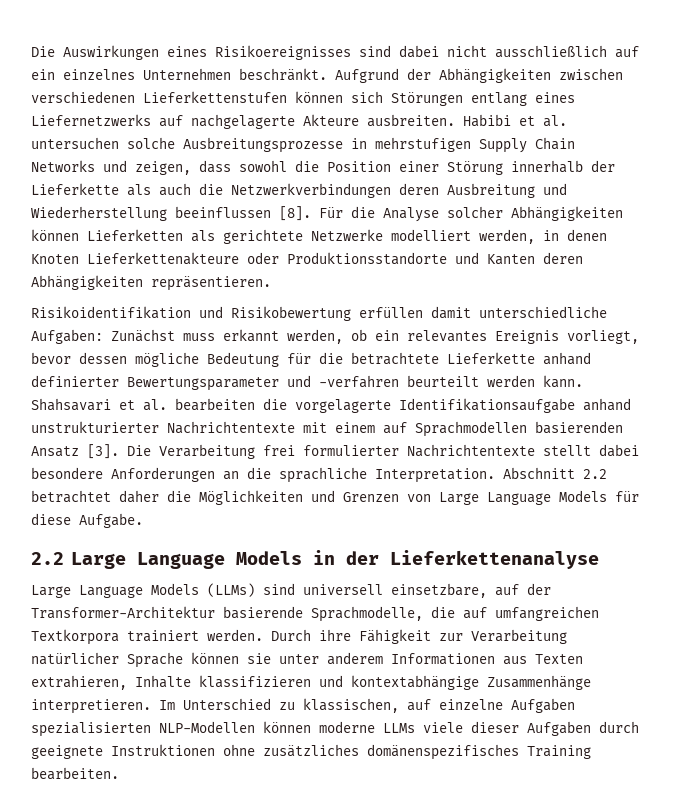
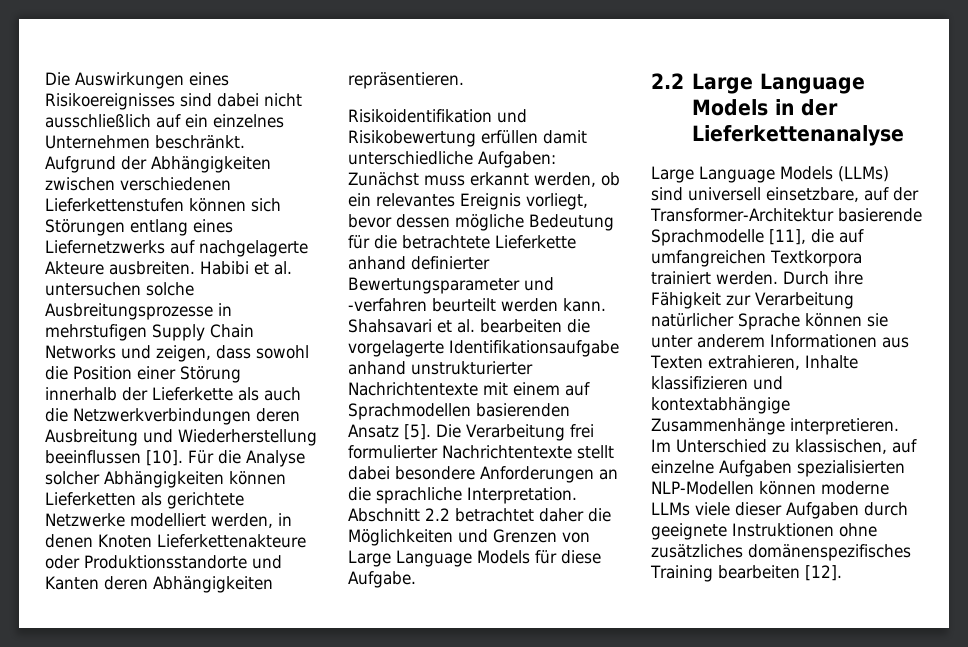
- Habibi et al. untersuchen solche Ausbreitungsprozesse in mehrstufigen Supply Chain Networks und zeigen, dass sowohl die Position einer Störung innerhalb der Lieferkette als auch die Netzwerkverbindungen deren Ausbreitung und Wiederherstellung beeinflussen [8].
+ Habibi et al. untersuchen solche Ausbreitungsprozesse in mehrstufigen Supply Chain Networks und zeigen, dass sowohl die Position einer Störung innerhalb der Lieferkette als auch die Netzwerkverbindungen deren Ausbreitung und Wiederherstellung beeinflussen [10].
- Shahsavari et al. bearbeiten die vorgelagerte Identifikationsaufgabe anhand unstrukturierter Nachrichtentexte mit einem auf Sprachmodellen basierenden Ansatz [3].
+ Shahsavari et al. bearbeiten die vorgelagerte Identifikationsaufgabe anhand unstrukturierter Nachrichtentexte mit einem auf Sprachmodellen basierenden Ansatz [5].
- Large Language Models (LLMs) sind universell einsetzbare, auf der Transformer-Architektur basierende Sprachmodelle, die auf umfangreichen Textkorpora trainiert werden.
+ Large Language Models (LLMs) sind universell einsetzbare, auf der Transformer-Architektur basierende Sprachmodelle [11], die auf umfangreichen Textkorpora trainiert werden.
- Im Unterschied zu klassischen, auf einzelne Aufgaben spezialisierten NLP-Modellen können moderne LLMs viele dieser Aufgaben durch geeignete Instruktionen ohne zusätzliches domänenspezifisches Training bearbeiten.
+ Im Unterschied zu klassischen, auf einzelne Aufgaben spezialisierten NLP-Modellen können moderne LLMs viele dieser Aufgaben durch geeignete Instruktionen ohne zusätzliches domänenspezifisches Training bearbeiten [12].

